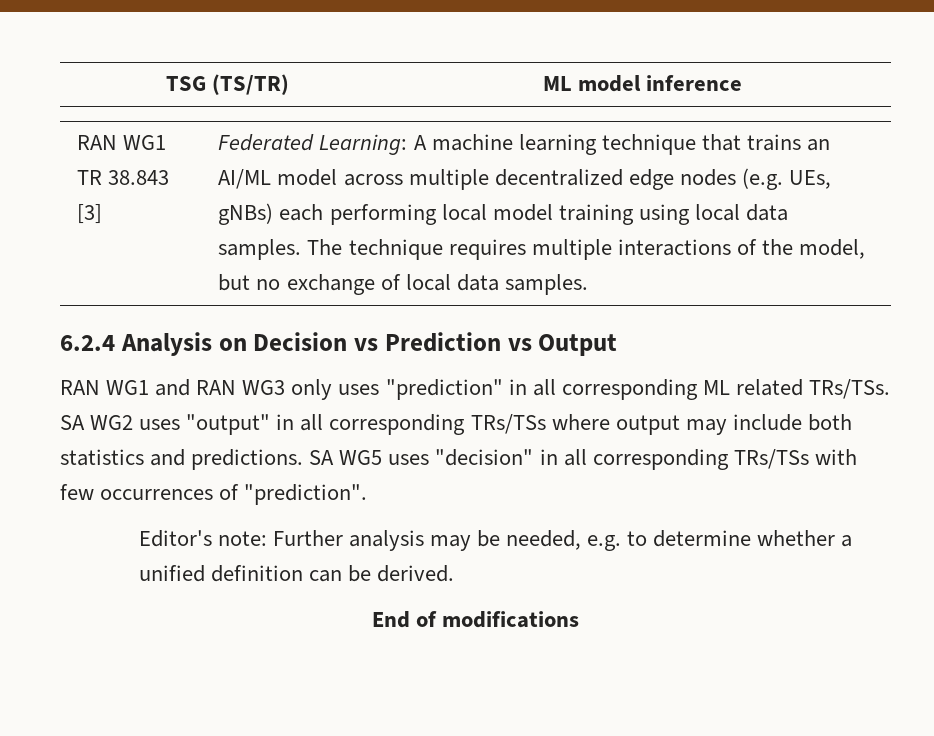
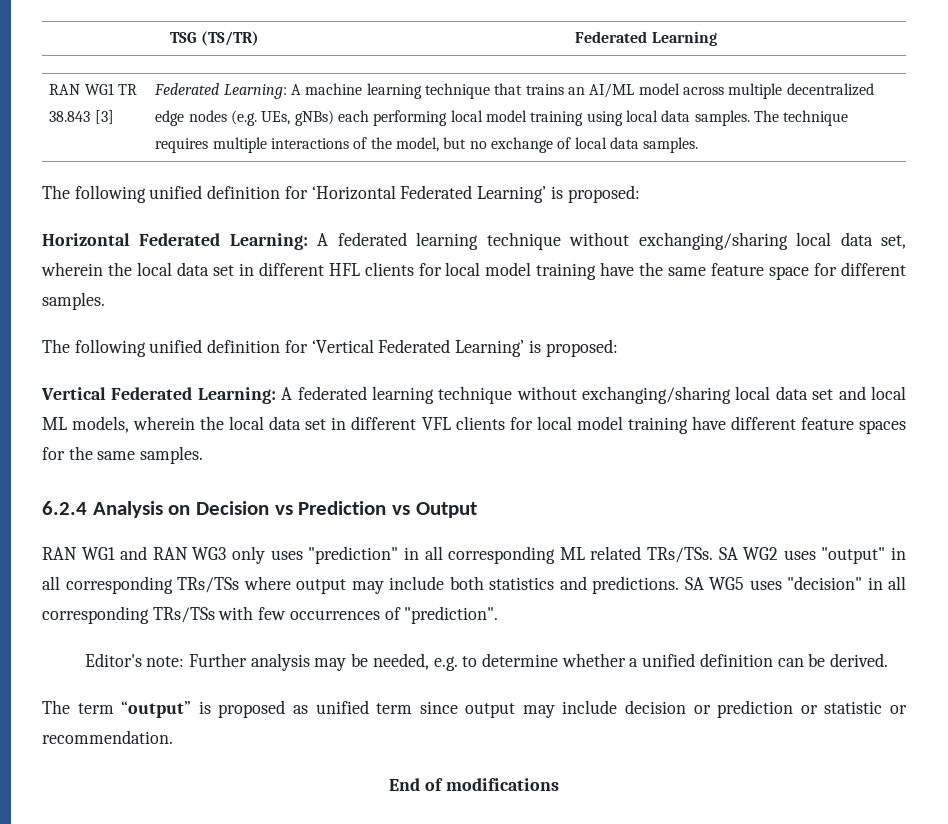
- TSG (TS/TR) | ML model inference
+ TSG (TS/TR) | Federated Learning
+ The following unified definition for ‘Horizontal Federated Learning’ is proposed:
+ Horizontal Federated Learning: A federated learning technique without exchanging/sharing local data set, wherein the local data set in different HFL clients for local model training have the same feature space for different samples.
+ The following unified definition for ‘Vertical Federated Learning’ is proposed:
+ Vertical Federated Learning: A federated learning technique without exchanging/sharing local data set and local ML models, wherein the local data set in different VFL clients for local model training have different feature spaces for the same samples.
+ The term “output” is proposed as unified term since output may include decision or prediction or statistic or recommendation.

